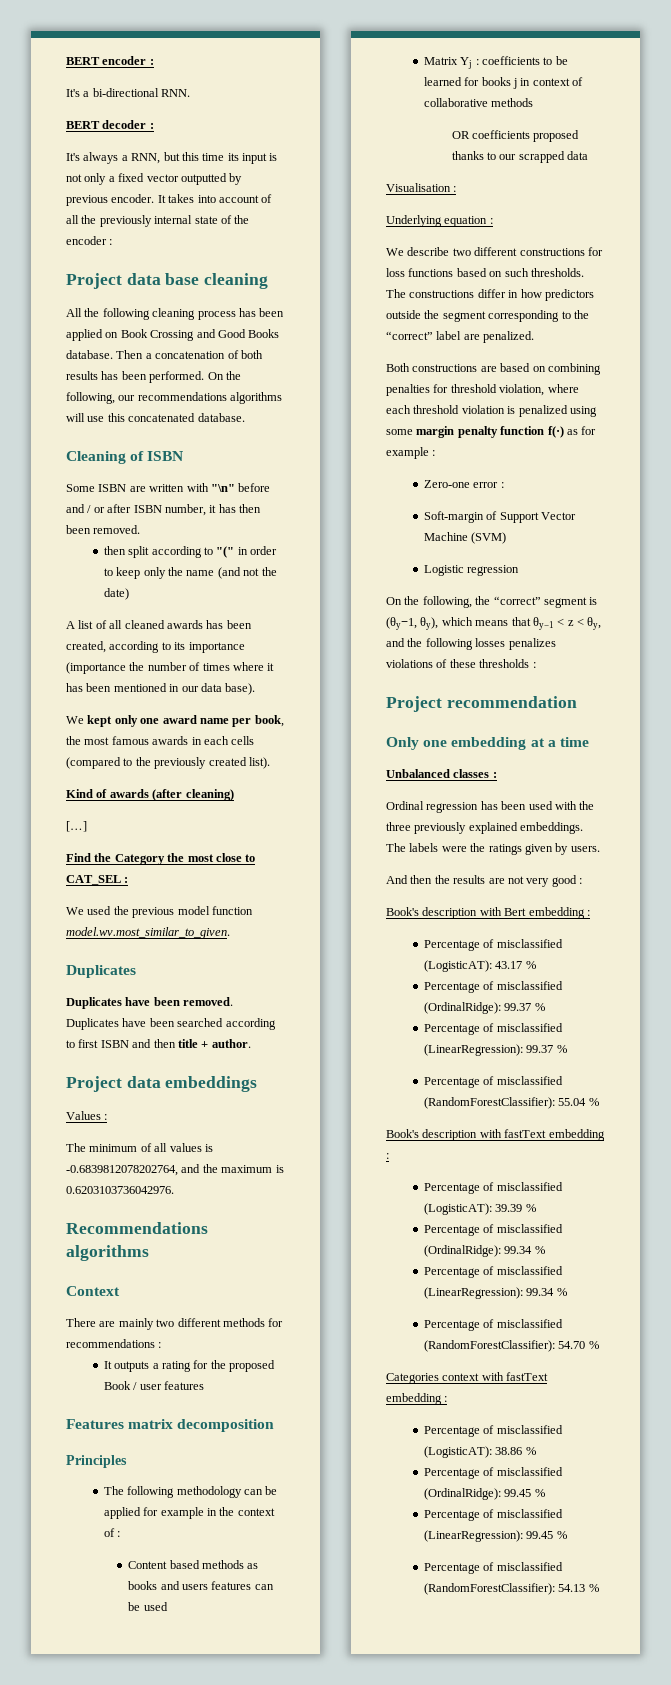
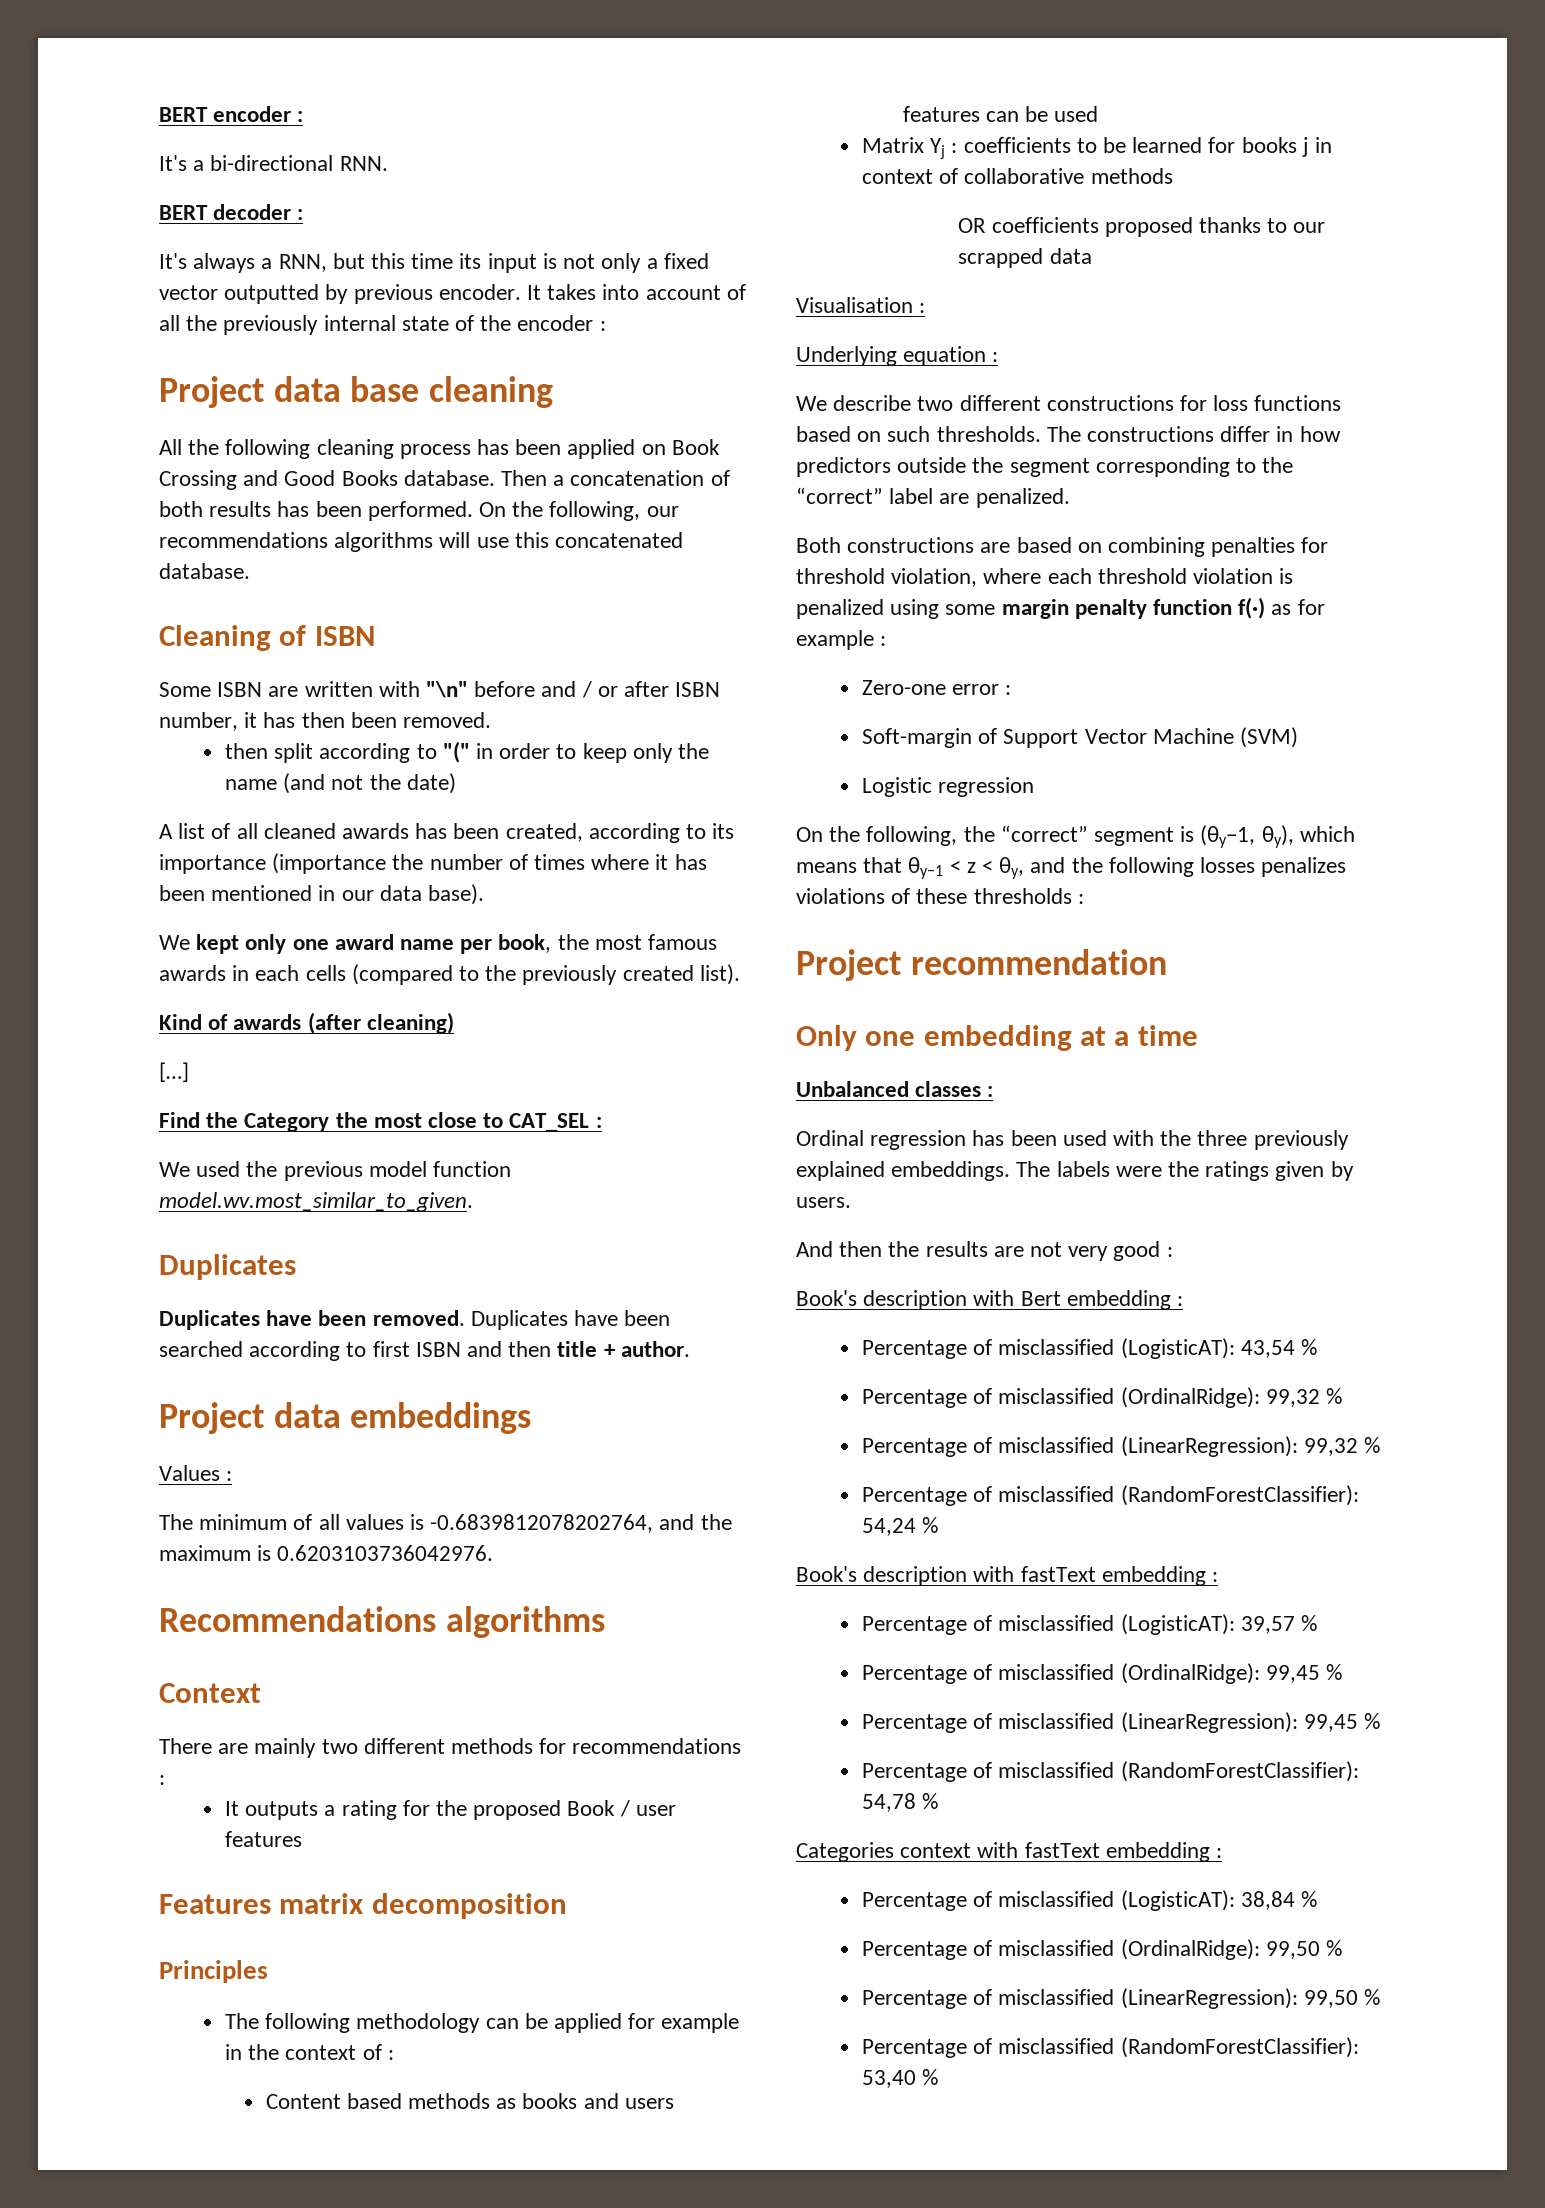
- Percentage of misclassified (LogisticAT): 43.17 %
- Percentage of misclassified (OrdinalRidge): 99.37 %
- Percentage of misclassified (LinearRegression): 99.37 %
- Percentage of misclassified (RandomForestClassifier): 55.04 %
+ Percentage of misclassified (LogisticAT): 43,54 %
+ Percentage of misclassified (OrdinalRidge): 99,32 %
+ Percentage of misclassified (LinearRegression): 99,32 %
+ Percentage of misclassified (RandomForestClassifier): 54,24 %
- Percentage of misclassified (LogisticAT): 39.39 %
- Percentage of misclassified (OrdinalRidge): 99.34 %
- Percentage of misclassified (LinearRegression): 99.34 %
- Percentage of misclassified (RandomForestClassifier): 54.70 %
+ Percentage of misclassified (LogisticAT): 39,57 %
+ Percentage of misclassified (OrdinalRidge): 99,45 %
+ Percentage of misclassified (LinearRegression): 99,45 %
+ Percentage of misclassified (RandomForestClassifier): 54,78 %
- Percentage of misclassified (LogisticAT): 38.86 %
- Percentage of misclassified (OrdinalRidge): 99.45 %
- Percentage of misclassified (LinearRegression): 99.45 %
- Percentage of misclassified (RandomForestClassifier): 54.13 %
+ Percentage of misclassified (LogisticAT): 38,84 %
+ Percentage of misclassified (OrdinalRidge): 99,50 %
+ Percentage of misclassified (LinearRegression): 99,50 %
+ Percentage of misclassified (RandomForestClassifier): 53,40 %

